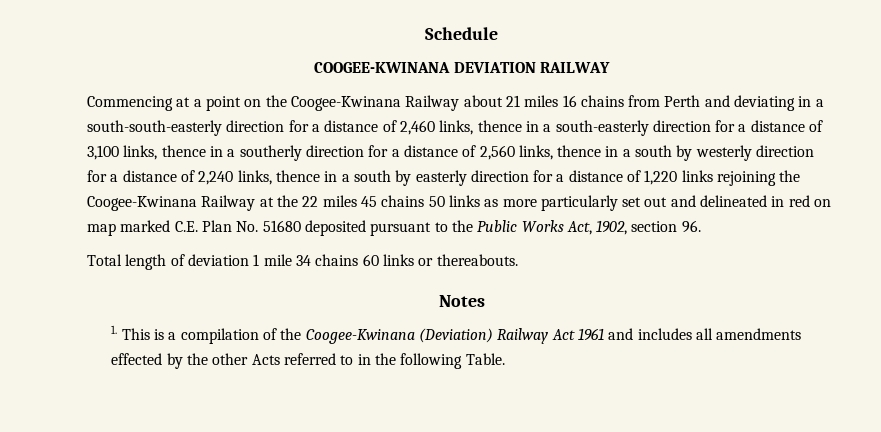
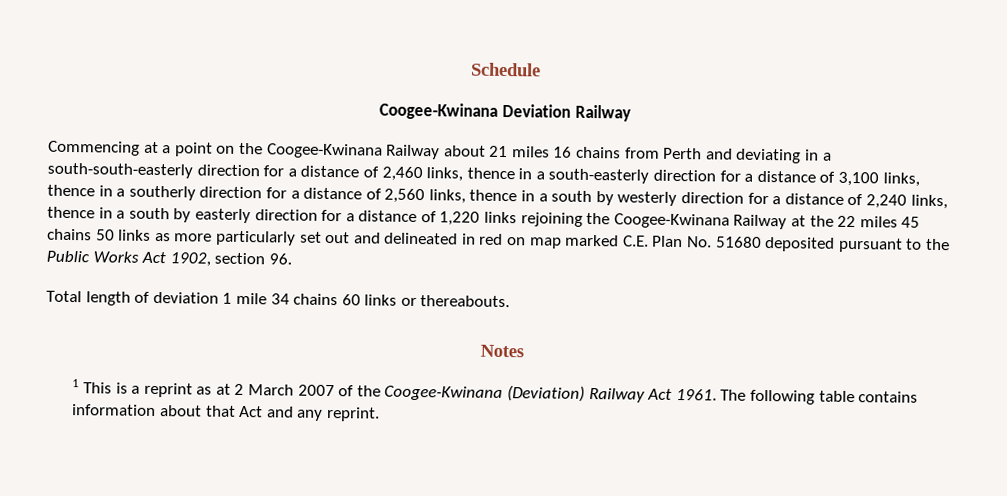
- COOGEE-KWINANA DEVIATION RAILWAY
+ Coogee-Kwinana Deviation Railway
- Commencing at a point on the Coogee-Kwinana Railway about 21 miles 16 chains from Perth and deviating in a south-south-easterly direction for a distance of 2,460 links, thence in a south-easterly direction for a distance of 3,100 links, thence in a southerly direction for a distance of 2,560 links, thence in a south by westerly direction for a distance of 2,240 links, thence in a south by easterly direction for a distance of 1,220 links rejoining the Coogee-Kwinana Railway at the 22 miles 45 chains 50 links as more particularly set out and delineated in red on map marked C.E. Plan No. 51680 deposited pursuant to the Public Works Act, 1902, section 96.
+ Commencing at a point on the Coogee-Kwinana Railway about 21 miles 16 chains from Perth and deviating in a south-south-easterly direction for a distance of 2,460 links, thence in a south-easterly direction for a distance of 3,100 links, thence in a southerly direction for a distance of 2,560 links, thence in a south by westerly direction for a distance of 2,240 links, thence in a south by easterly direction for a distance of 1,220 links rejoining the Coogee-Kwinana Railway at the 22 miles 45 chains 50 links as more particularly set out and delineated in red on map marked C.E. Plan No. 51680 deposited pursuant to the Public Works Act 1902, section 96.
- 1. This is a compilation of the Coogee-Kwinana (Deviation) Railway Act 1961 and includes all amendments effected by the other Acts referred to in the following Table.
+ 1 This is a reprint as at 2 March 2007 of the Coogee-Kwinana (Deviation) Railway Act 1961. The following table contains information about that Act and any reprint.

